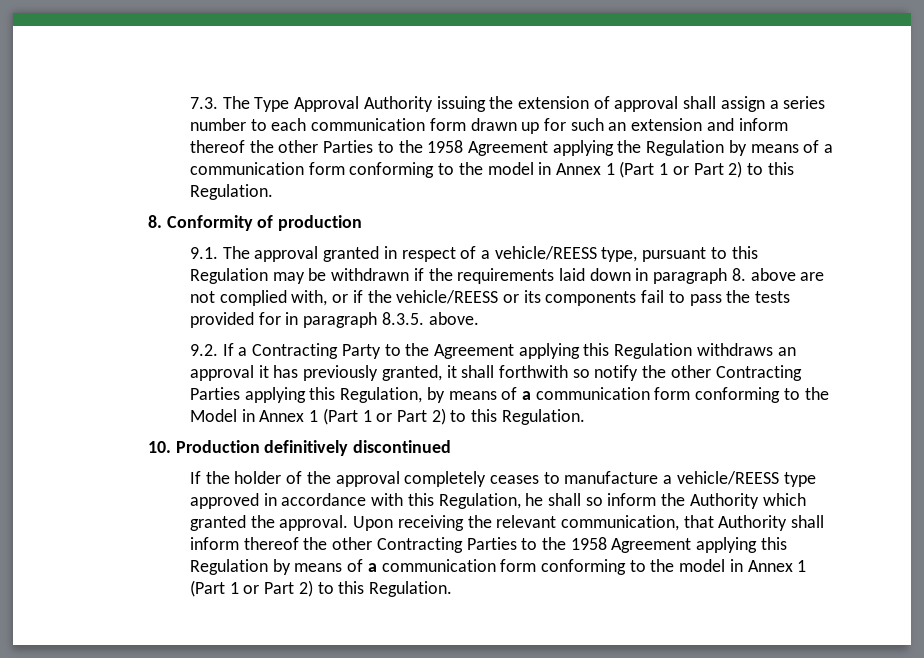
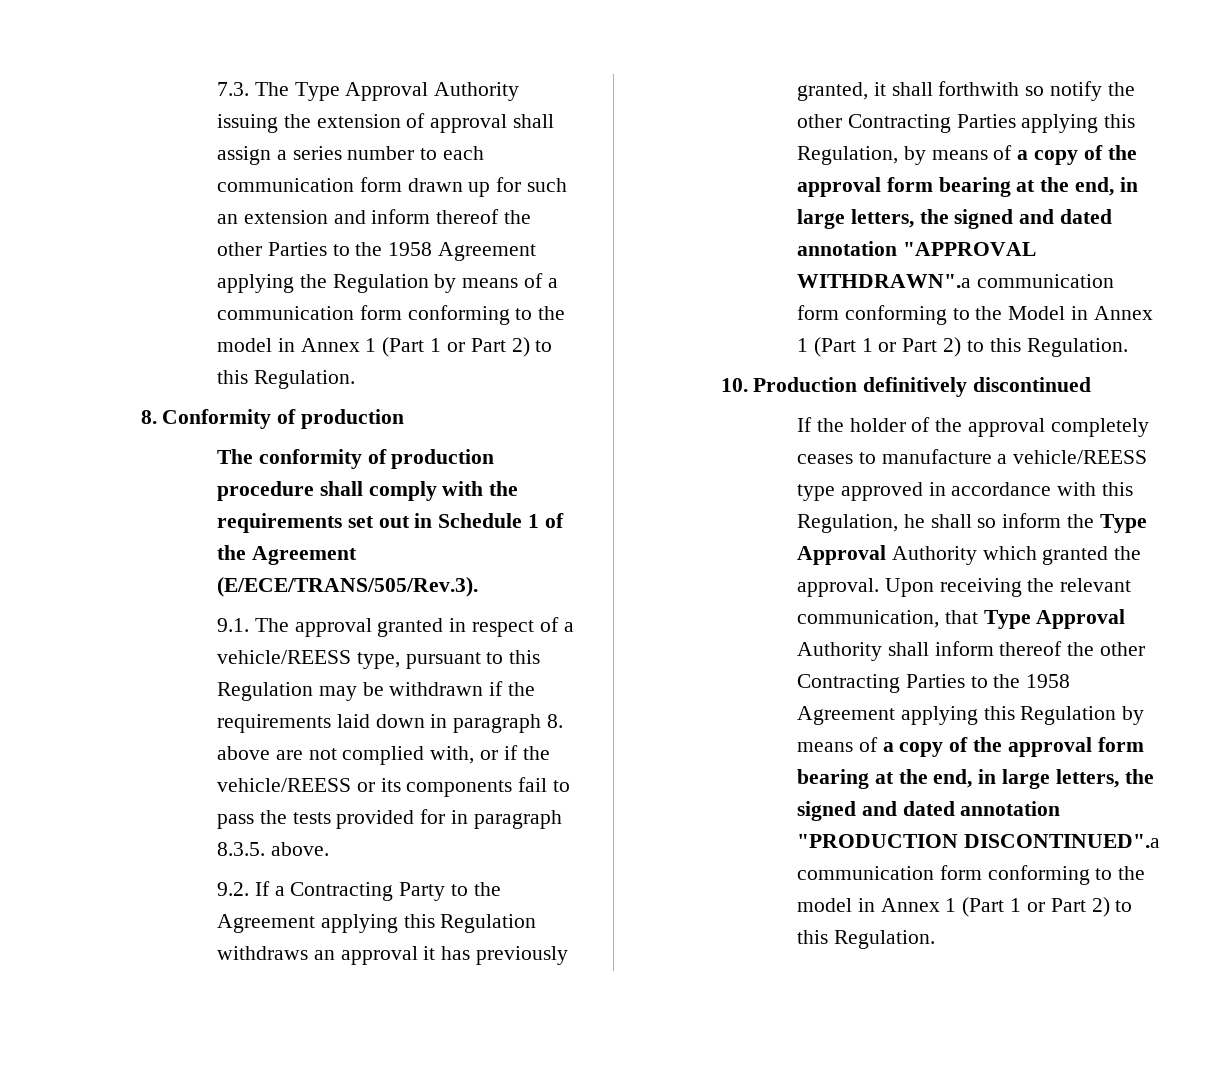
+ The conformity of production procedure shall comply with the requirements set out in Schedule 1 of the Agreement (E/ECE/TRANS/505/Rev.3).
- 9.2. If a Contracting Party to the Agreement applying this Regulation withdraws an approval it has previously granted, it shall forthwith so notify the other Contracting Parties applying this Regulation, by means of a communication form conforming to the Model in Annex 1 (Part 1 or Part 2) to this Regulation.
+ 9.2. If a Contracting Party to the Agreement applying this Regulation withdraws an approval it has previously granted, it shall forthwith so notify the other Contracting Parties applying this Regulation, by means of a copy of the approval form bearing at the end, in large letters, the signed and dated annotation "APPROVAL WITHDRAWN".a communication form conforming to the Model in Annex 1 (Part 1 or Part 2) to this Regulation.
- If the holder of the approval completely ceases to manufacture a vehicle/REESS type approved in accordance with this Regulation, he shall so inform the Authority which granted the approval.
+ If the holder of the approval completely ceases to manufacture a vehicle/REESS type approved in accordance with this Regulation, he shall so inform the Type Approval Authority which granted the approval.
- Upon receiving the relevant communication, that Authority shall inform thereof the other Contracting Parties to the 1958 Agreement applying this Regulation by means of a communication form conforming to the model in Annex 1 (Part 1 or Part 2) to this Regulation.
+ Upon receiving the relevant communication, that Type Approval Authority shall inform thereof the other Contracting Parties to the 1958 Agreement applying this Regulation by means of a copy of the approval form bearing at the end, in large letters, the signed and dated annotation "PRODUCTION DISCONTINUED".a communication form conforming to the model in Annex 1 (Part 1 or Part 2) to this Regulation.

